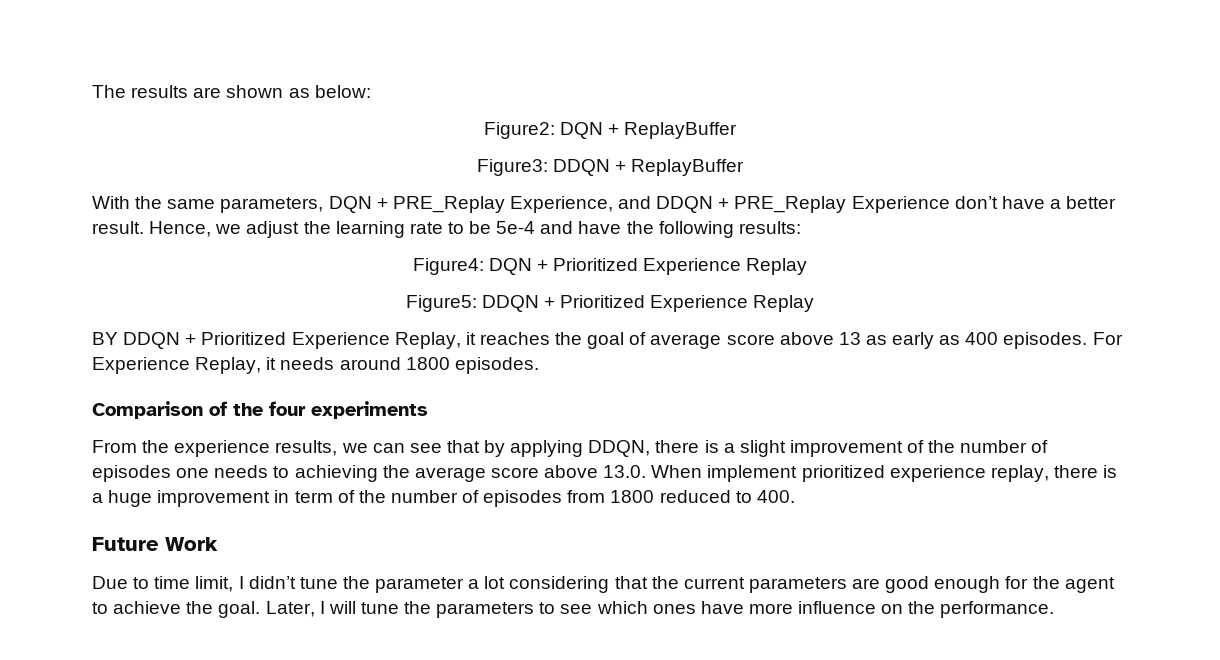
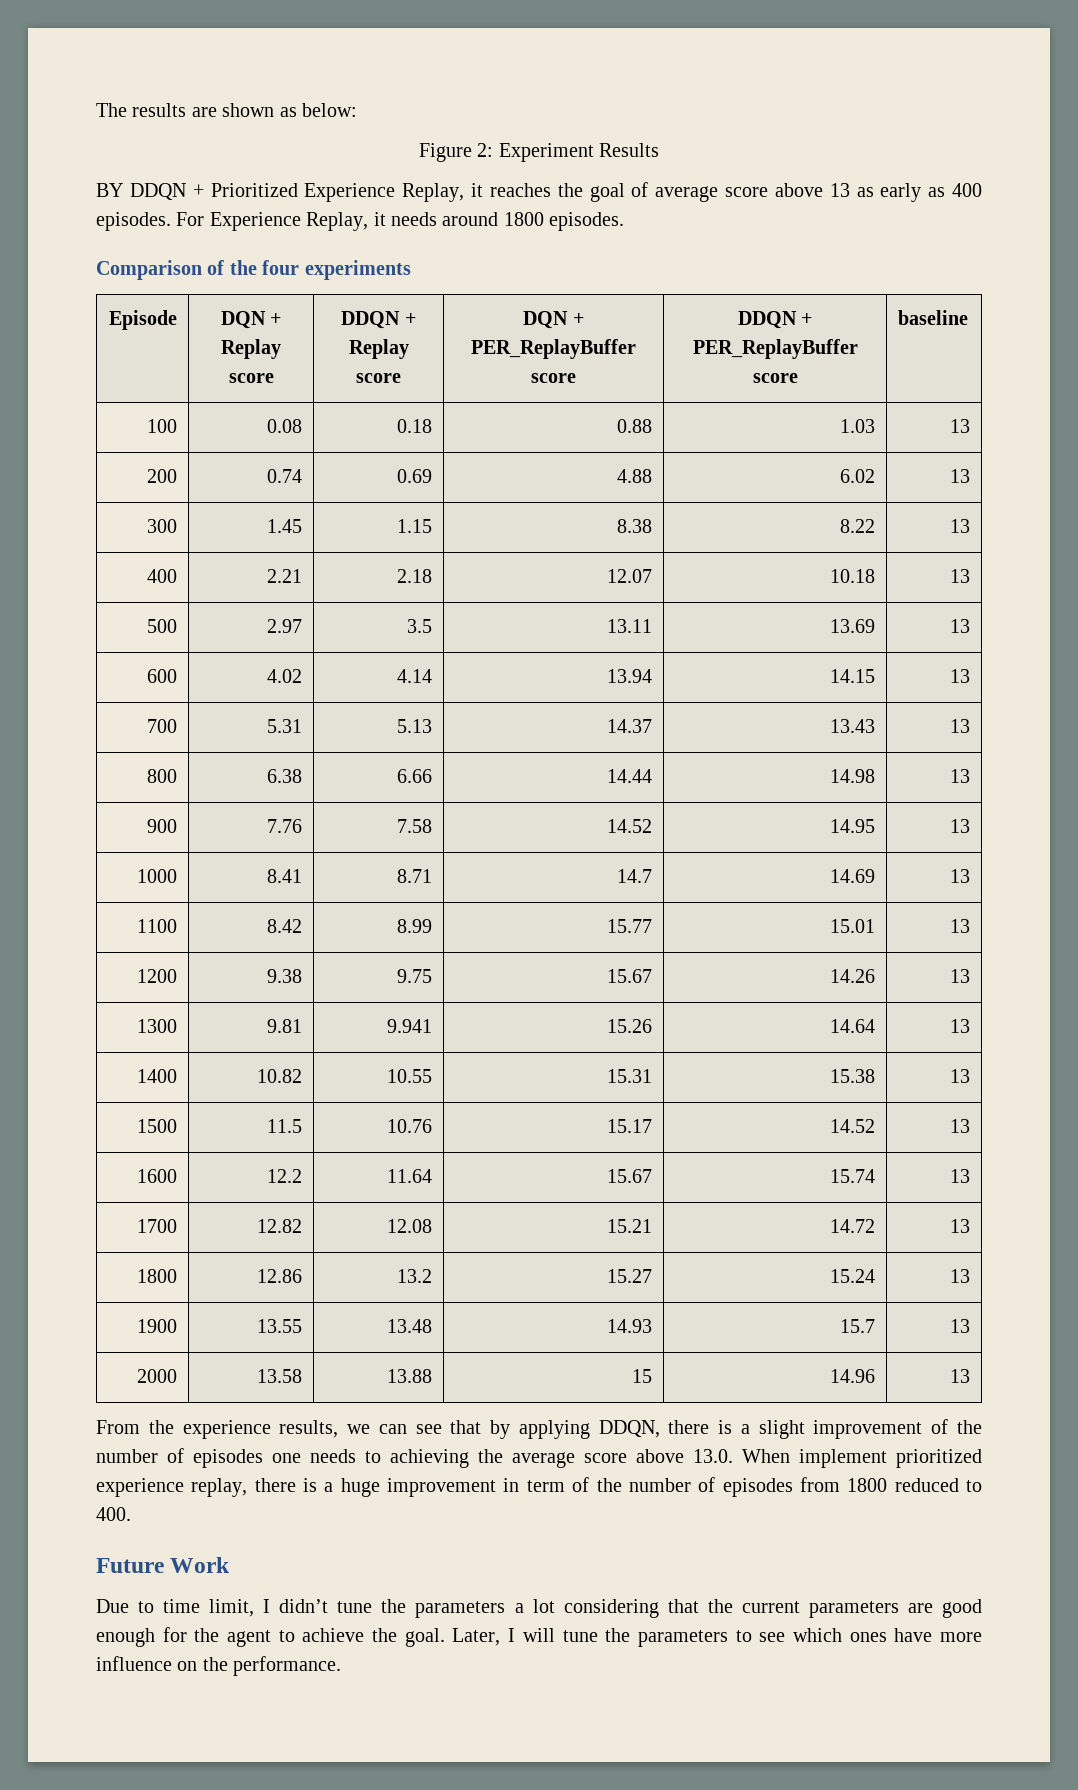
- Figure2: DQN + ReplayBuffer
- Figure3: DDQN + ReplayBuffer
- With the same parameters, DQN + PRE_Replay Experience, and DDQN + PRE_Replay Experience don’t have a better result. Hence, we adjust the learning rate to be 5e-4 and have the following results:
- Figure4: DQN + Prioritized Experience Replay
- Figure5: DDQN + Prioritized Experience Replay
+ Figure 2: Experiment Results
+ Episode | DQN + Replay score | DDQN + Replay score | DQN + PER_ReplayBuffer score | DDQN + PER_ReplayBuffer score | baseline
+ 100 | 0.08 | 0.18 | 0.88 | 1.03 | 13
+ 200 | 0.74 | 0.69 | 4.88 | 6.02 | 13
+ 300 | 1.45 | 1.15 | 8.38 | 8.22 | 13
+ 400 | 2.21 | 2.18 | 12.07 | 10.18 | 13
+ 500 | 2.97 | 3.5 | 13.11 | 13.69 | 13
+ 600 | 4.02 | 4.14 | 13.94 | 14.15 | 13
+ 700 | 5.31 | 5.13 | 14.37 | 13.43 | 13
+ 800 | 6.38 | 6.66 | 14.44 | 14.98 | 13
+ 900 | 7.76 | 7.58 | 14.52 | 14.95 | 13
+ 1000 | 8.41 | 8.71 | 14.7 | 14.69 | 13
+ 1100 | 8.42 | 8.99 | 15.77 | 15.01 | 13
+ 1200 | 9.38 | 9.75 | 15.67 | 14.26 | 13
+ 1300 | 9.81 | 9.941 | 15.26 | 14.64 | 13
+ 1400 | 10.82 | 10.55 | 15.31 | 15.38 | 13
+ 1500 | 11.5 | 10.76 | 15.17 | 14.52 | 13
+ 1600 | 12.2 | 11.64 | 15.67 | 15.74 | 13
+ 1700 | 12.82 | 12.08 | 15.21 | 14.72 | 13
+ 1800 | 12.86 | 13.2 | 15.27 | 15.24 | 13
+ 1900 | 13.55 | 13.48 | 14.93 | 15.7 | 13
+ 2000 | 13.58 | 13.88 | 15 | 14.96 | 13
- Due to time limit, I didn’t tune the parameter a lot considering that the current parameters are good enough for the agent to achieve the goal.
+ Due to time limit, I didn’t tune the parameters a lot considering that the current parameters are good enough for the agent to achieve the goal.

